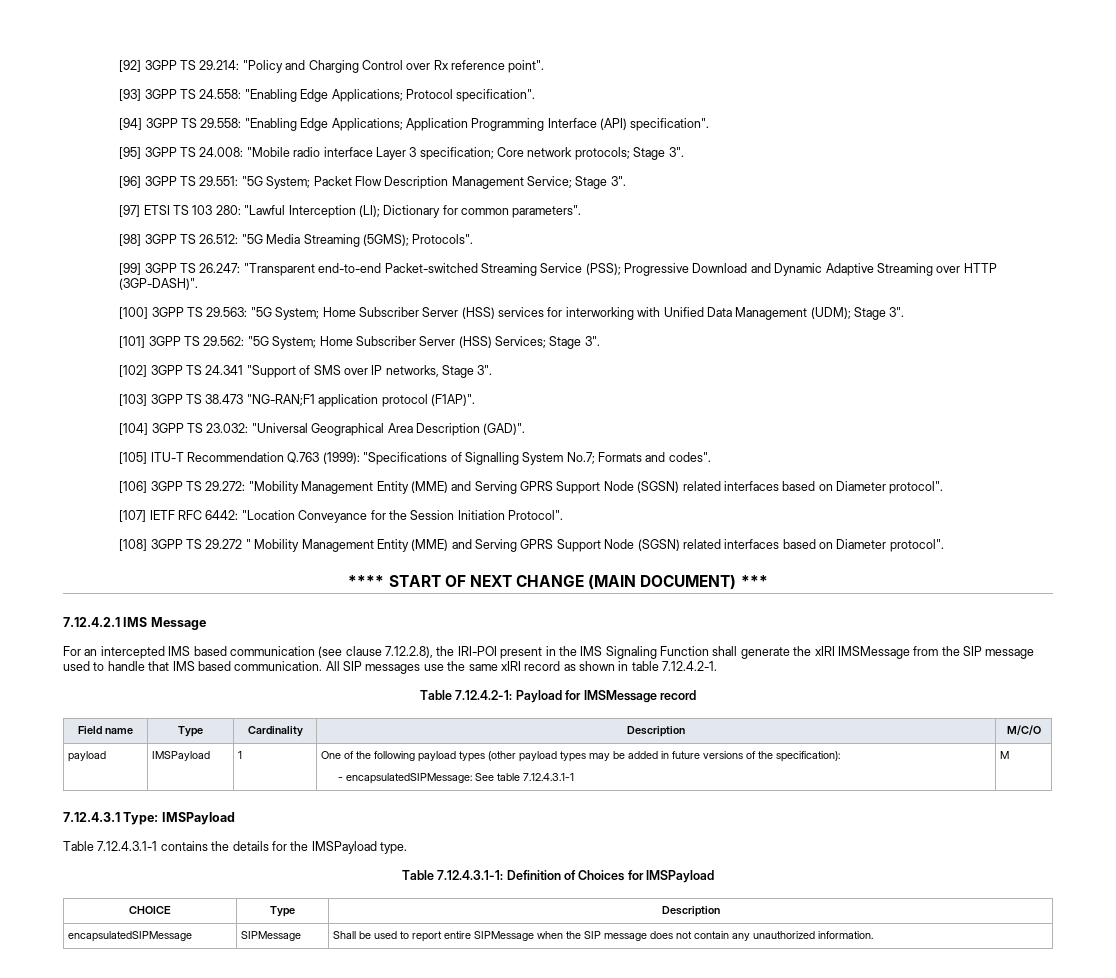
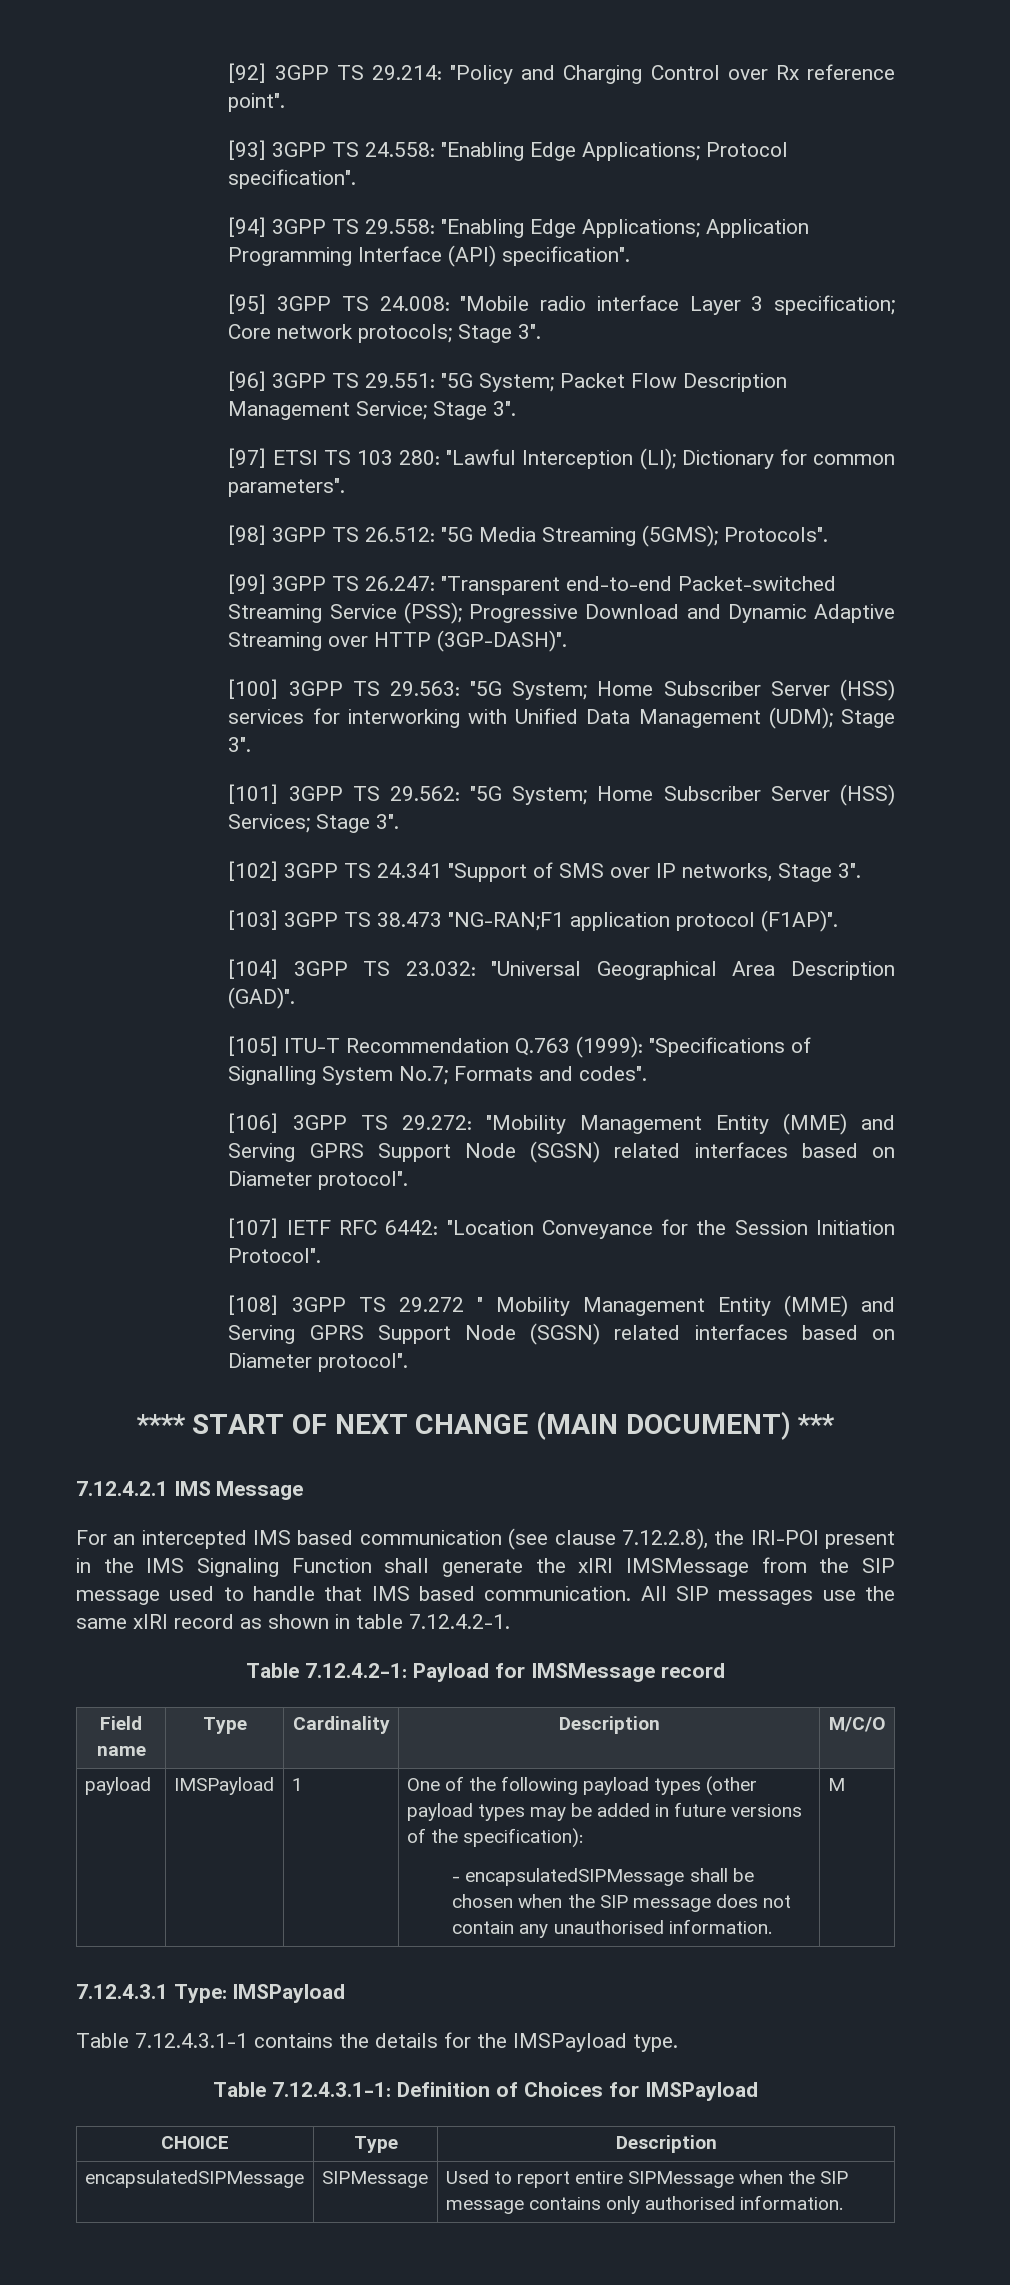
  payload | IMSPayload | 1 | One of the following payload types (other payload types may be added in future versions of the specification):
- - encapsulatedSIPMessage: See table 7.12.4.3.1-1 | M
+ - encapsulatedSIPMessage shall be chosen when the SIP message does not contain any unauthorised information. | M
- encapsulatedSIPMessage | SIPMessage | Shall be used to report entire SIPMessage when the SIP message does not contain any unauthorized information.
+ encapsulatedSIPMessage | SIPMessage | Used to report entire SIPMessage when the SIP message contains only authorised information.

